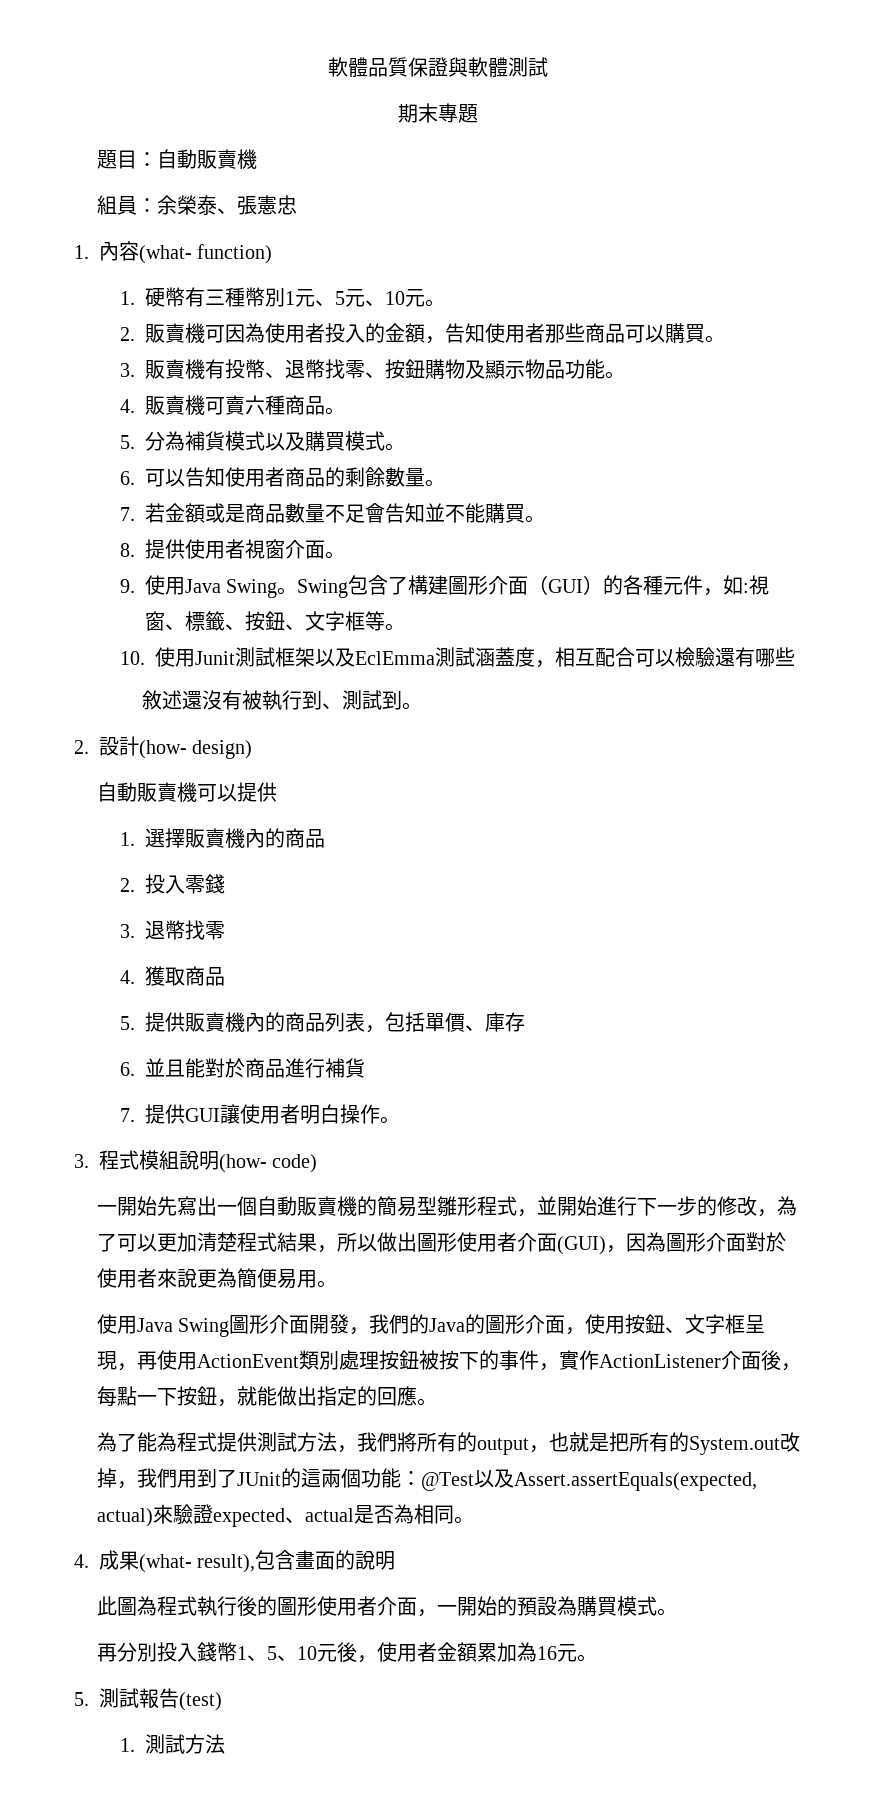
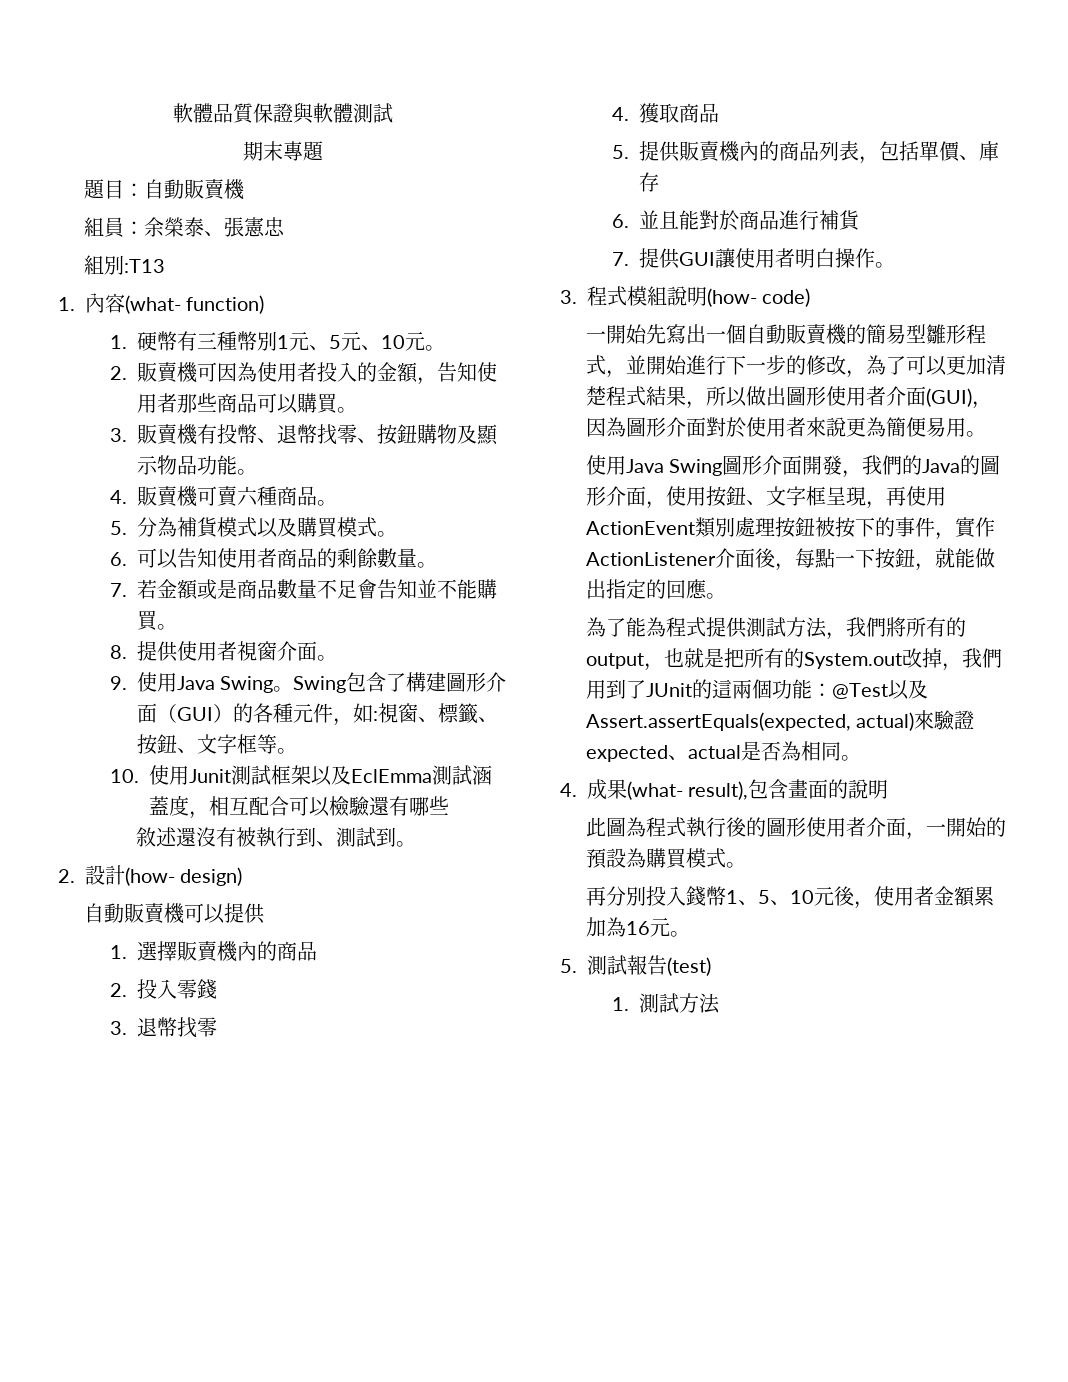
+ 組別:T13

